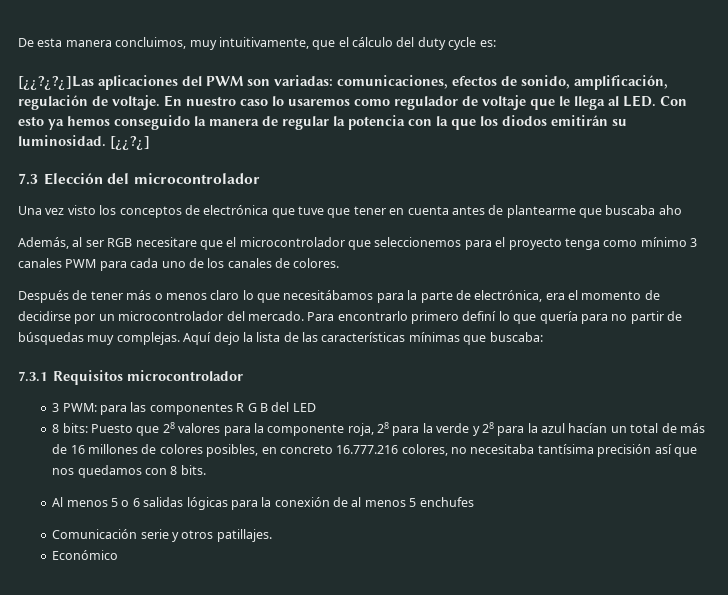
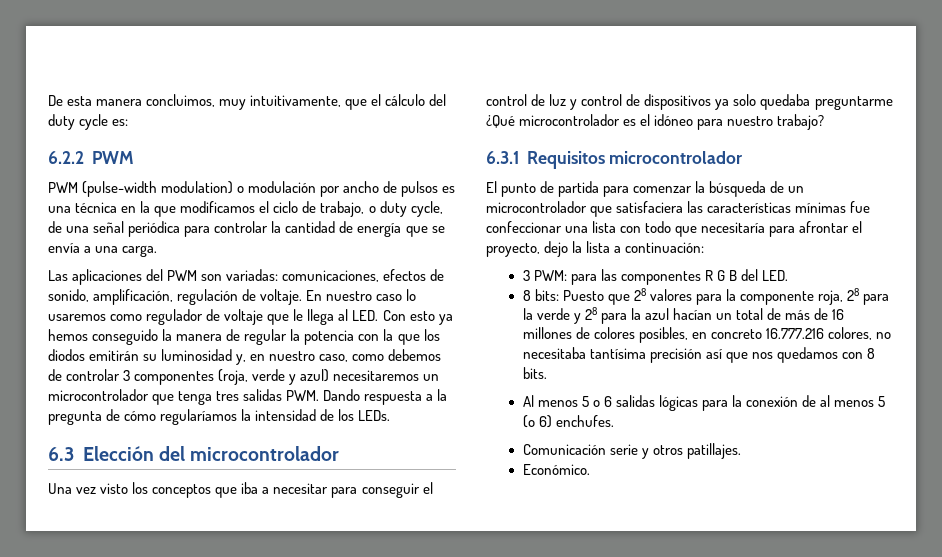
- [¿¿?¿?¿]Las aplicaciones del PWM son variadas: comunicaciones, efectos de sonido, amplificación, regulación de voltaje.
+ 6.2.2 PWM
+ PWM (pulse-width modulation) o modulación por ancho de pulsos es una técnica en la que modificamos el ciclo de trabajo, o duty cycle, de una señal periódica para controlar la cantidad de energía que se envía a una carga.
+ Las aplicaciones del PWM son variadas: comunicaciones, efectos de sonido, amplificación, regulación de voltaje.
- En nuestro caso lo usaremos como regulador de voltaje que le llega al LED. Con esto ya hemos conseguido la manera de regular la potencia con la que los diodos emitirán su luminosidad. [¿¿?¿]
- 7.3 Elección del microcontrolador
+ En nuestro caso lo usaremos como regulador de voltaje que le llega al LED. Con esto ya hemos conseguido la manera de regular la potencia con la que los diodos emitirán su luminosidad y, en nuestro caso, como debemos de controlar 3 componentes (roja, verde y azul) necesitaremos un microcontrolador que tenga tres salidas PWM. Dando respuesta a la pregunta de cómo regularíamos la intensidad de los LEDs.
+ 6.3 Elección del microcontrolador
- Una vez visto los conceptos de electrónica que tuve que tener en cuenta antes de plantearme que buscaba aho
- Además, al ser RGB necesitare que el microcontrolador que seleccionemos para el proyecto tenga como mínimo 3 canales PWM para cada uno de los canales de colores.
- Después de tener más o menos claro lo que necesitábamos para la parte de electrónica, era el momento de decidirse por un microcontrolador del mercado. Para encontrarlo primero definí lo que quería para no partir de búsquedas muy complejas. Aquí dejo la lista de las características mínimas que buscaba:
- 7.3.1 Requisitos microcontrolador
+ Una vez visto los conceptos que iba a necesitar para conseguir el control de luz y control de dispositivos ya solo quedaba preguntarme ¿Qué microcontrolador es el idóneo para nuestro trabajo?
+ 6.3.1 Requisitos microcontrolador
+ El punto de partida para comenzar la búsqueda de un microcontrolador que satisfaciera las características mínimas fue confeccionar una lista con todo que necesitaría para afrontar el proyecto, dejo la lista a continuación:
- 3 PWM: para las componentes R G B del LED
+ 3 PWM: para las componentes R G B del LED.
- Al menos 5 o 6 salidas lógicas para la conexión de al menos 5 enchufes
+ Al menos 5 o 6 salidas lógicas para la conexión de al menos 5 (o 6) enchufes.
- Económico
+ Económico.

